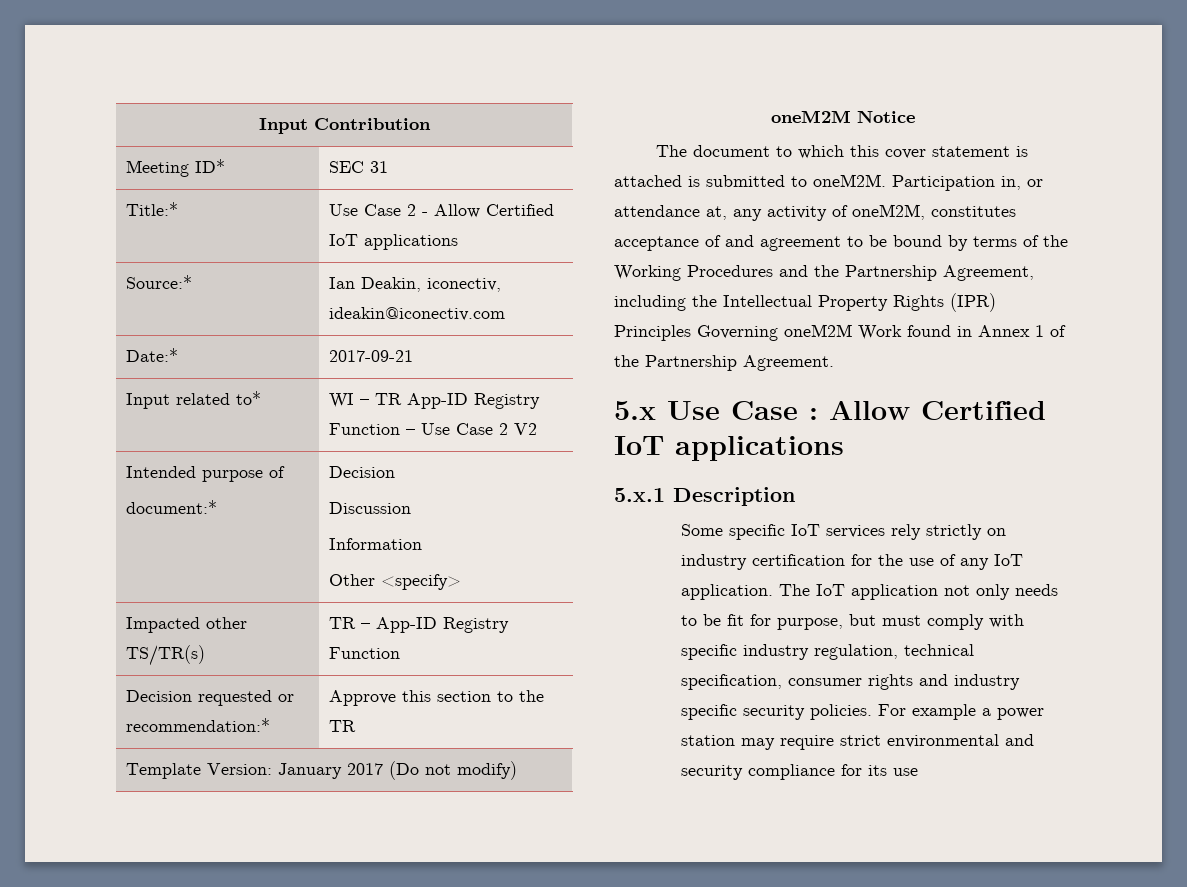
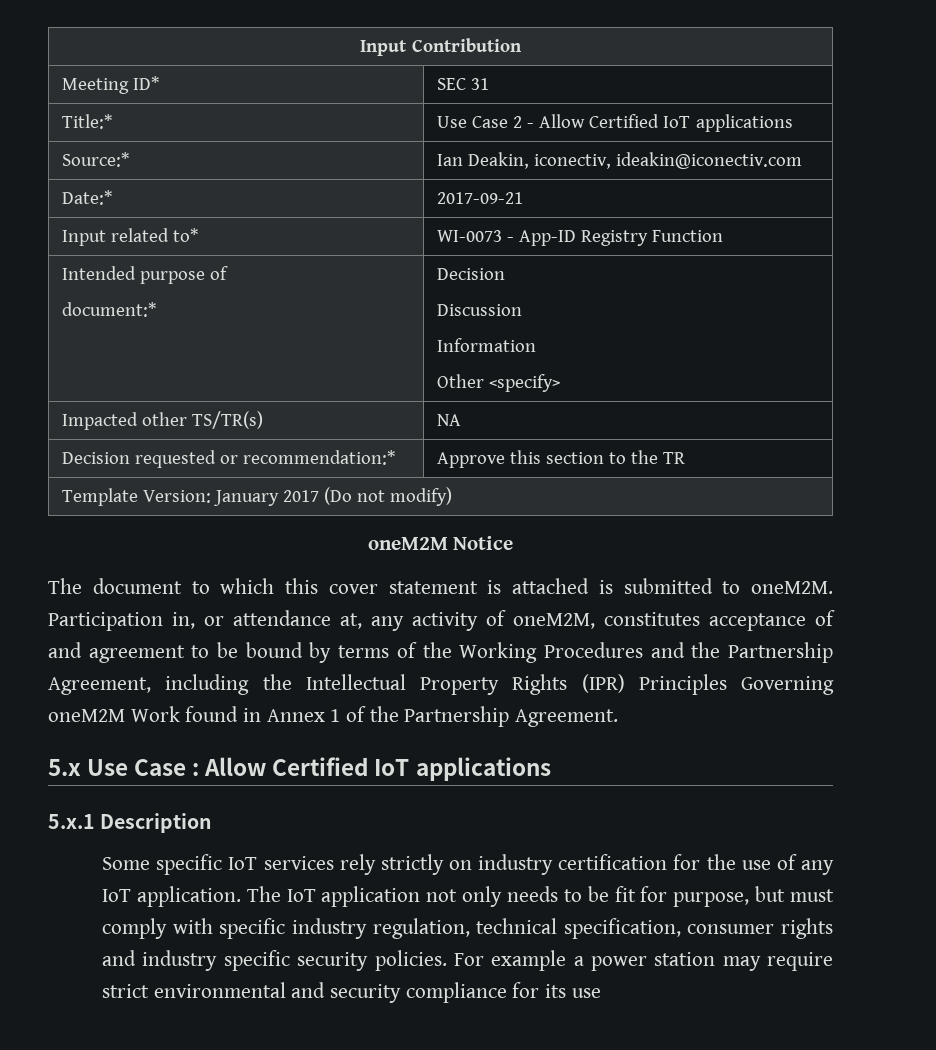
- Input related to* | WI – TR App-ID Registry Function – Use Case 2 V2
+ Input related to* | WI-0073 - App-ID Registry Function
- Impacted other TS/TR(s) | TR – App-ID Registry Function
+ Impacted other TS/TR(s) | NA

